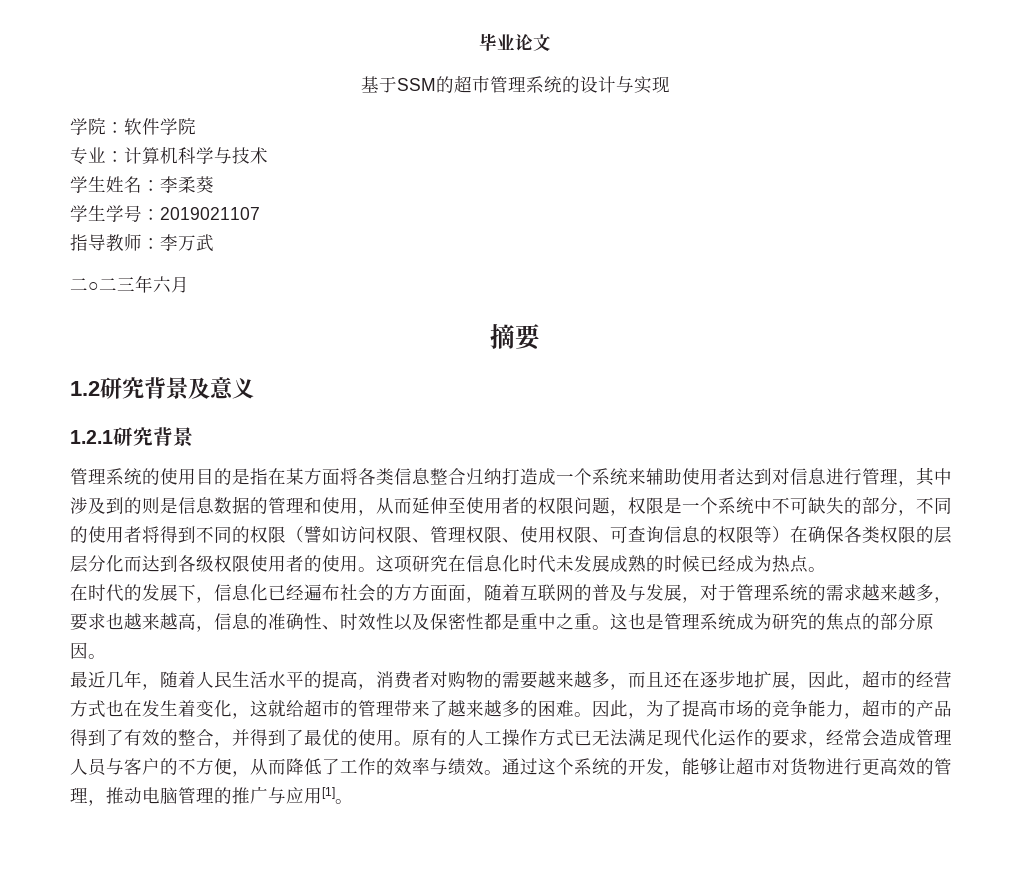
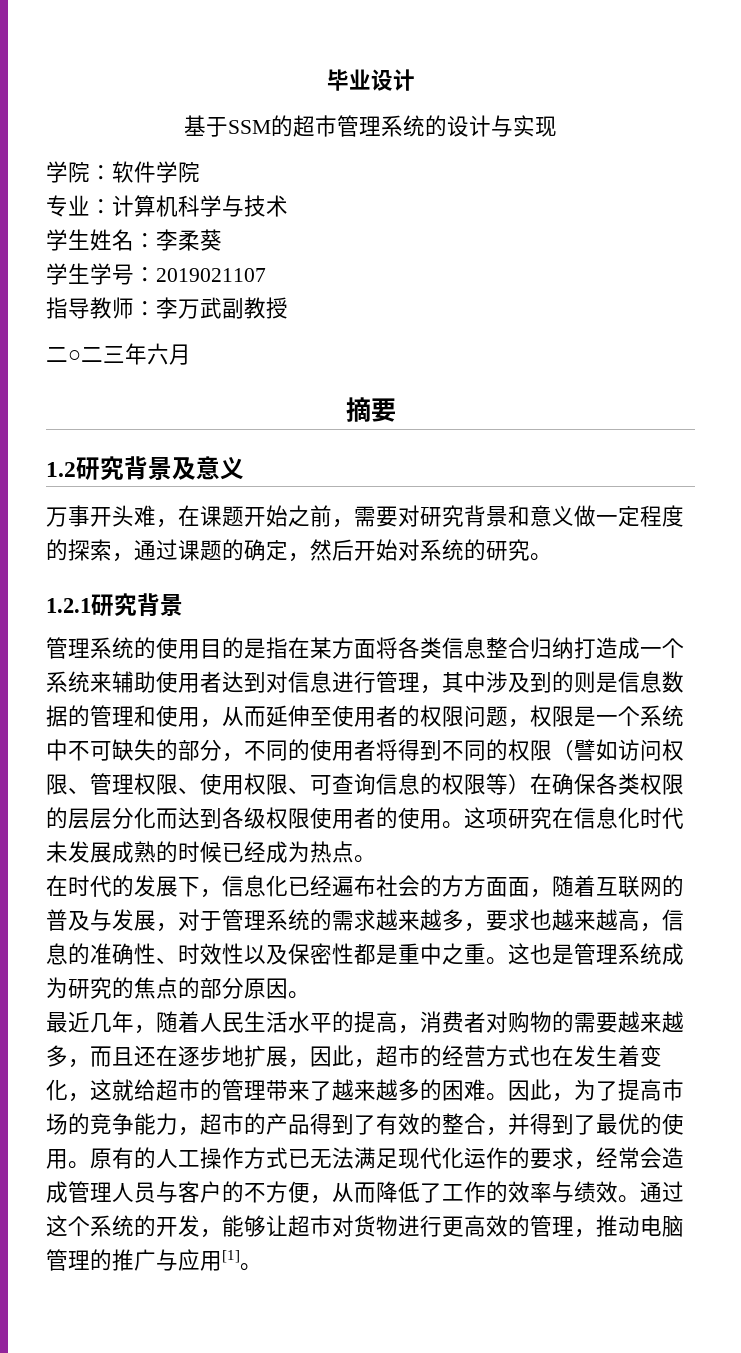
- 毕业论文
+ 毕业设计
- 指导教师：李万武
+ 指导教师：李万武副教授
+ 万事开头难，在课题开始之前，需要对研究背景和意义做一定程度的探索，通过课题的确定，然后开始对系统的研究。

